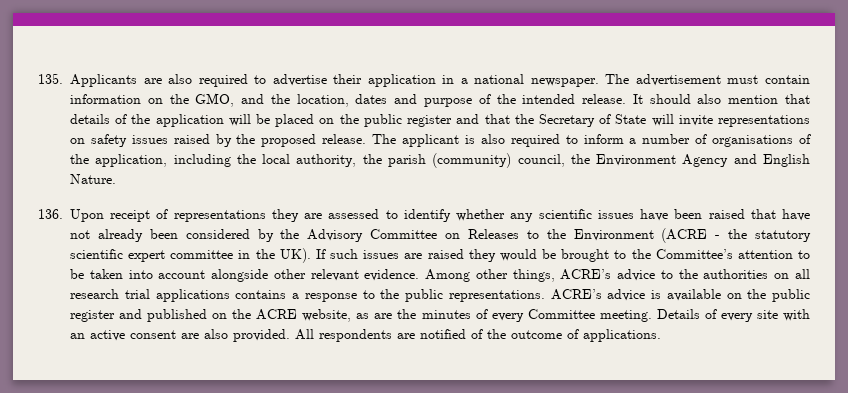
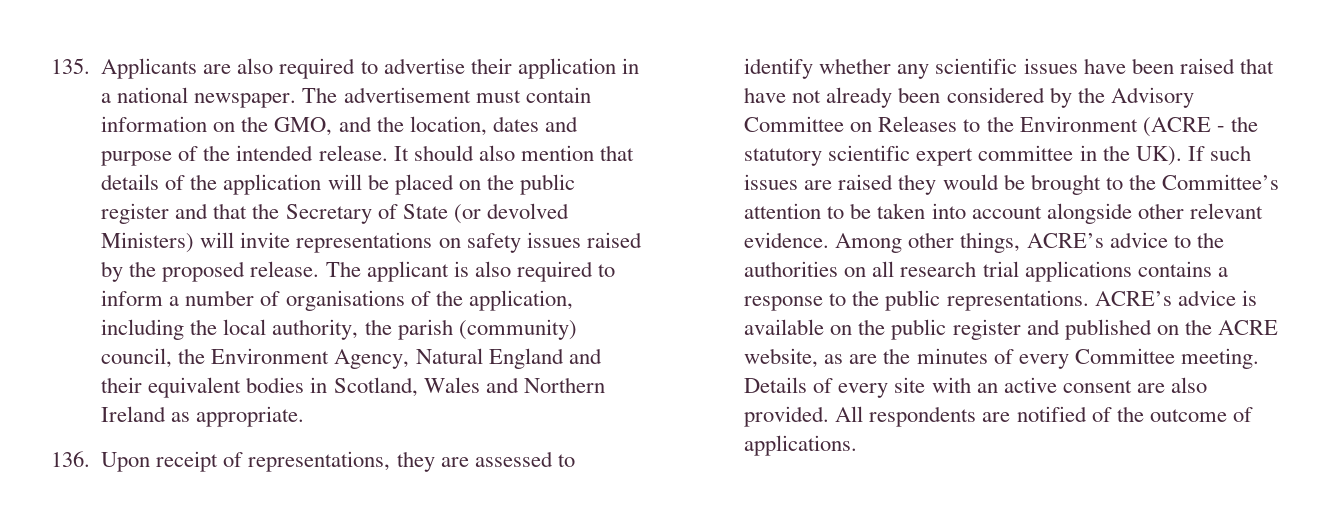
- It should also mention that details of the application will be placed on the public register and that the Secretary of State will invite representations on safety issues raised by the proposed release.
+ It should also mention that details of the application will be placed on the public register and that the Secretary of State (or devolved Ministers) will invite representations on safety issues raised by the proposed release.
- The applicant is also required to inform a number of organisations of the application, including the local authority, the parish (community) council, the Environment Agency and English Nature.
+ The applicant is also required to inform a number of organisations of the application, including the local authority, the parish (community) council, the Environment Agency, Natural England and their equivalent bodies in Scotland, Wales and Northern Ireland as appropriate.
- 136. Upon receipt of representations they are assessed to identify whether any scientific issues have been raised that have not already been considered by the Advisory Committee on Releases to the Environment (ACRE - the statutory scientific expert committee in the UK). If such issues are raised they would be brought to the Committee’s attention to be taken into account alongside other relevant evidence.
+ 136. Upon receipt of representations, they are assessed to identify whether any scientific issues have been raised that have not already been considered by the Advisory Committee on Releases to the Environment (ACRE - the statutory scientific expert committee in the UK). If such issues are raised they would be brought to the Committee’s attention to be taken into account alongside other relevant evidence.

